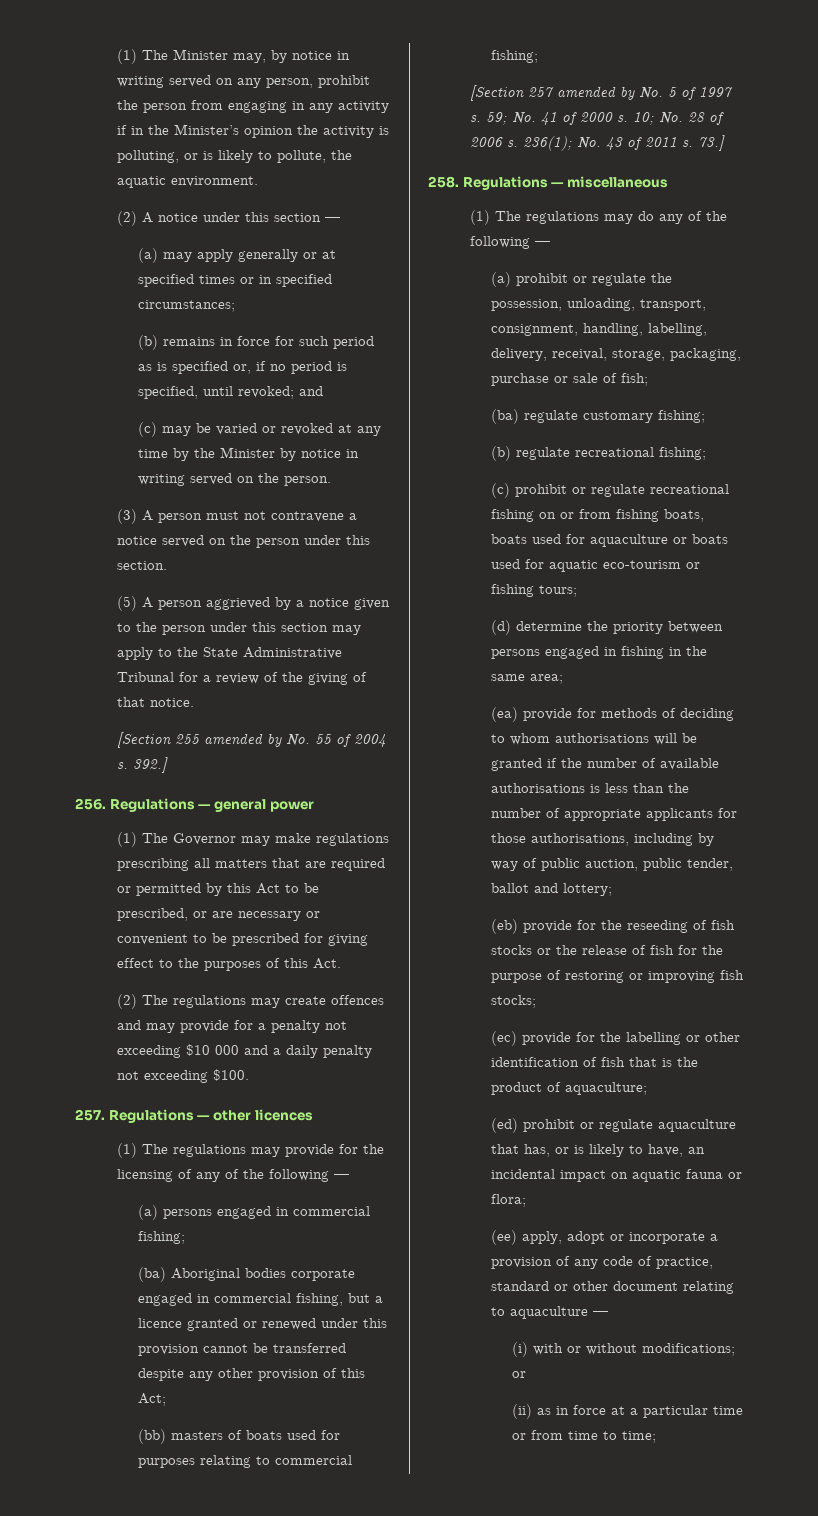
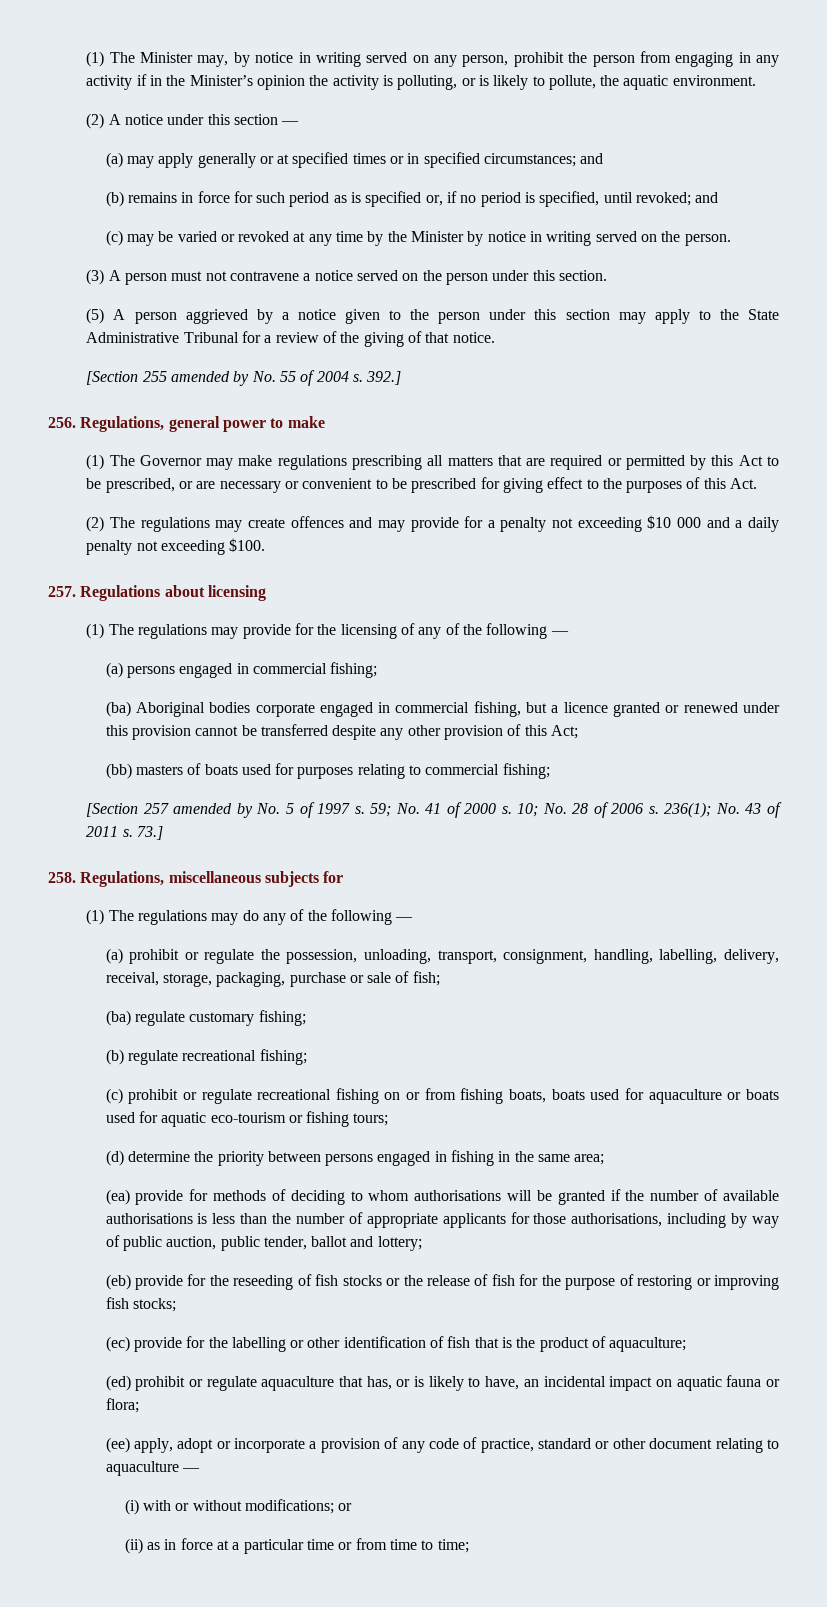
- (a) may apply generally or at specified times or in specified circumstances;
+ (a) may apply generally or at specified times or in specified circumstances; and
- 256. Regulations — general power
+ 256. Regulations, general power to make
- 257. Regulations — other licences
+ 257. Regulations about licensing
- 258. Regulations — miscellaneous
+ 258. Regulations, miscellaneous subjects for

